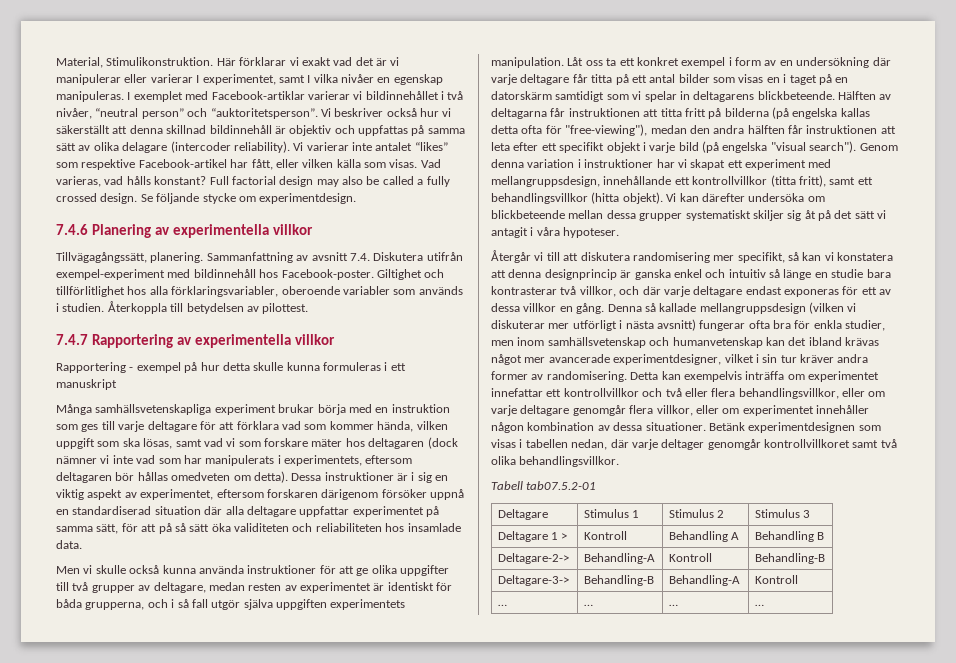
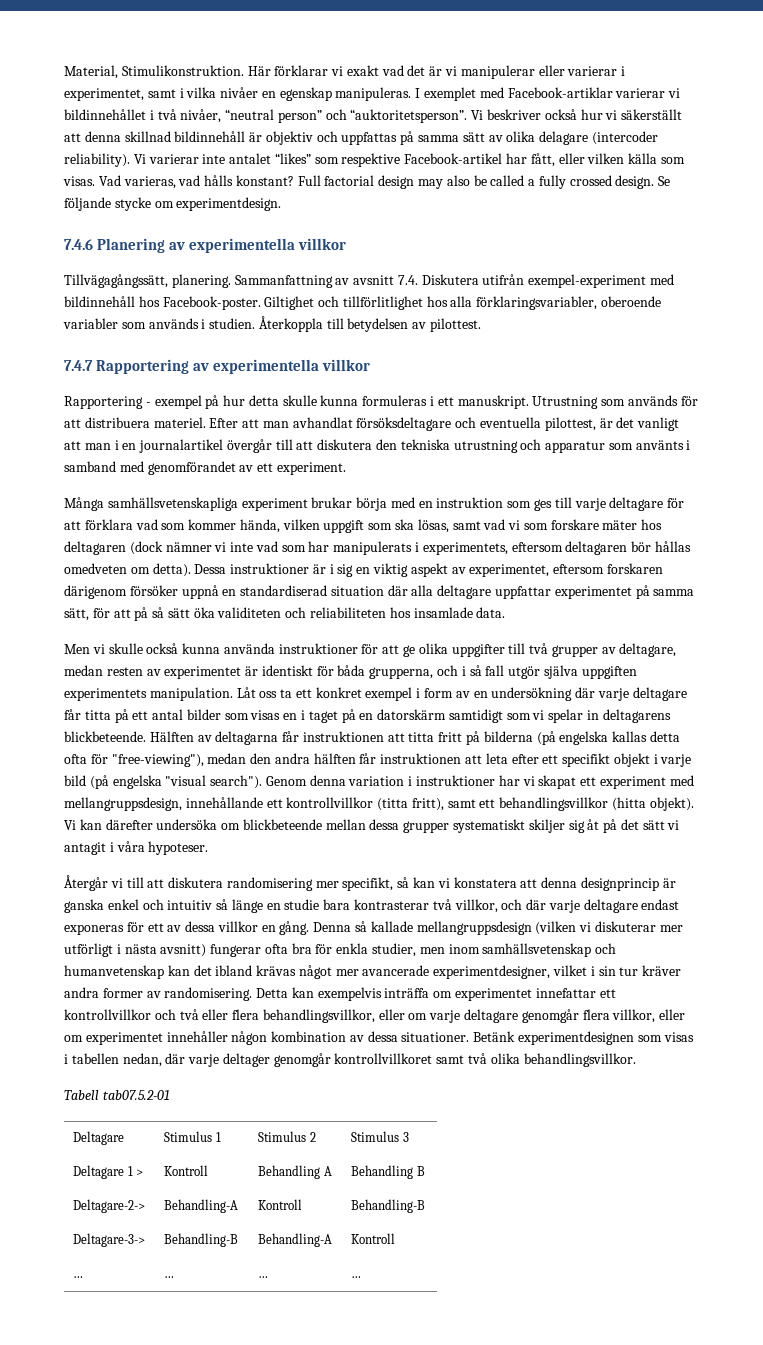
- Här förklarar vi exakt vad det är vi manipulerar eller varierar I experimentet, samt I vilka nivåer en egenskap manipuleras.
+ Här förklarar vi exakt vad det är vi manipulerar eller varierar i experimentet, samt i vilka nivåer en egenskap manipuleras.
- Rapportering - exempel på hur detta skulle kunna formuleras i ett manuskript
+ Rapportering - exempel på hur detta skulle kunna formuleras i ett manuskript. Utrustning som används för att distribuera materiel. Efter att man avhandlat försöksdeltagare och eventuella pilottest, är det vanligt att man i en journalartikel övergår till att diskutera den tekniska utrustning och apparatur som använts i samband med genomförandet av ett experiment.

